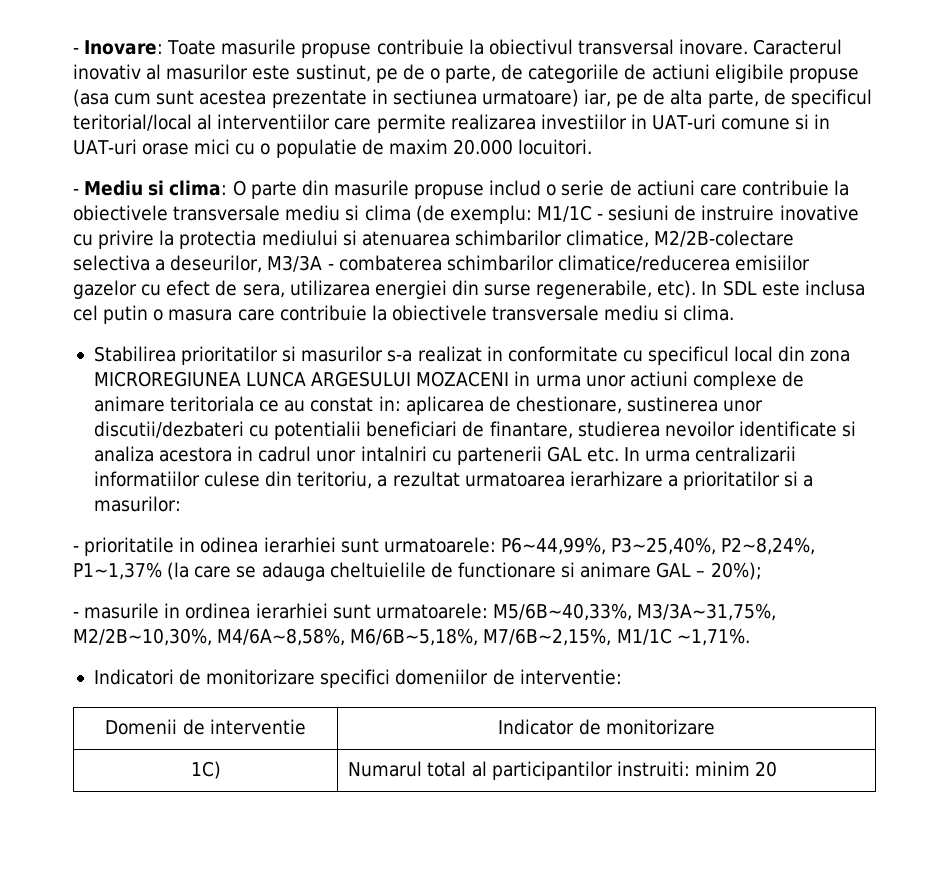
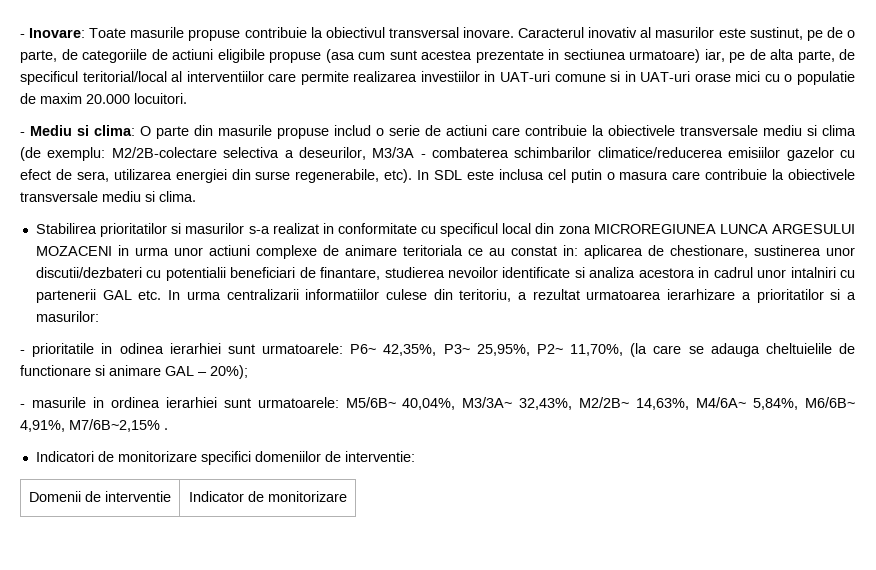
- - Mediu si clima: O parte din masurile propuse includ o serie de actiuni care contribuie la obiectivele transversale mediu si clima (de exemplu: M1/1C - sesiuni de instruire inovative cu privire la protectia mediului si atenuarea schimbarilor climatice, M2/2B-colectare selectiva a deseurilor, M3/3A - combaterea schimbarilor climatice/reducerea emisiilor gazelor cu efect de sera, utilizarea energiei din surse regenerabile, etc).
+ - Mediu si clima: O parte din masurile propuse includ o serie de actiuni care contribuie la obiectivele transversale mediu si clima (de exemplu: M2/2B-colectare selectiva a deseurilor, M3/3A - combaterea schimbarilor climatice/reducerea emisiilor gazelor cu efect de sera, utilizarea energiei din surse regenerabile, etc).
- - prioritatile in odinea ierarhiei sunt urmatoarele: P6~44,99%, P3~25,40%, P2~8,24%, P1~1,37% (la care se adauga cheltuielile de functionare si animare GAL – 20%);
+ - prioritatile in odinea ierarhiei sunt urmatoarele: P6~ 42,35%, P3~ 25,95%, P2~ 11,70%, (la care se adauga cheltuielile de functionare si animare GAL – 20%);
- - masurile in ordinea ierarhiei sunt urmatoarele: M5/6B~40,33%, M3/3A~31,75%, M2/2B~10,30%, M4/6A~8,58%, M6/6B~5,18%, M7/6B~2,15%, M1/1C ~1,71%.
+ - masurile in ordinea ierarhiei sunt urmatoarele: M5/6B~ 40,04%, M3/3A~ 32,43%, M2/2B~ 14,63%, M4/6A~ 5,84%, M6/6B~ 4,91%, M7/6B~2,15% .
- 1C) | Numarul total al participantilor instruiti: minim 20

